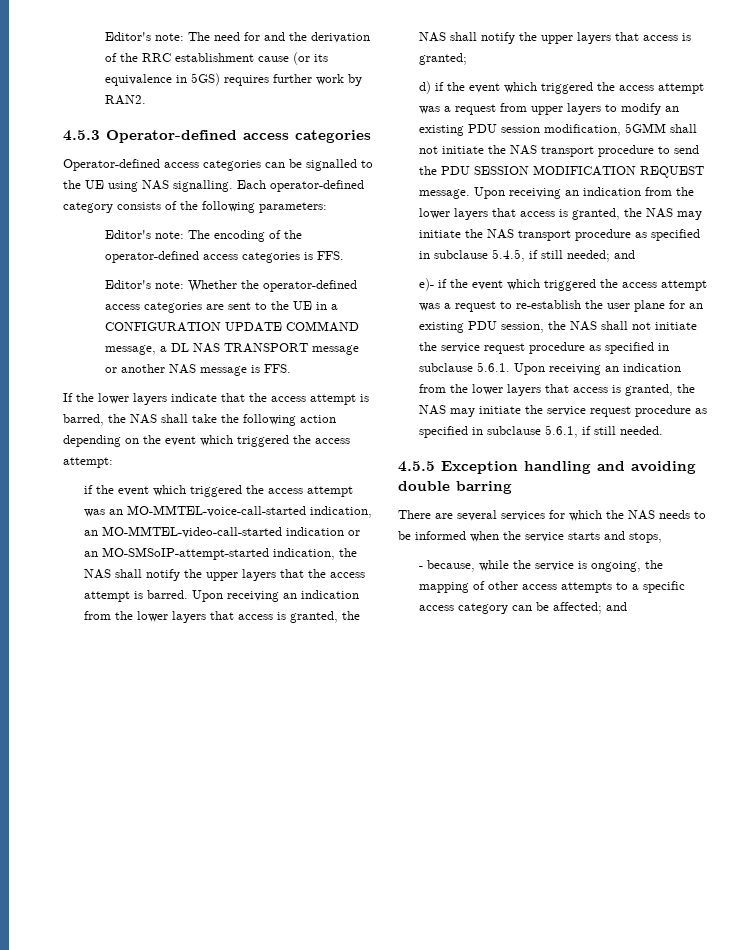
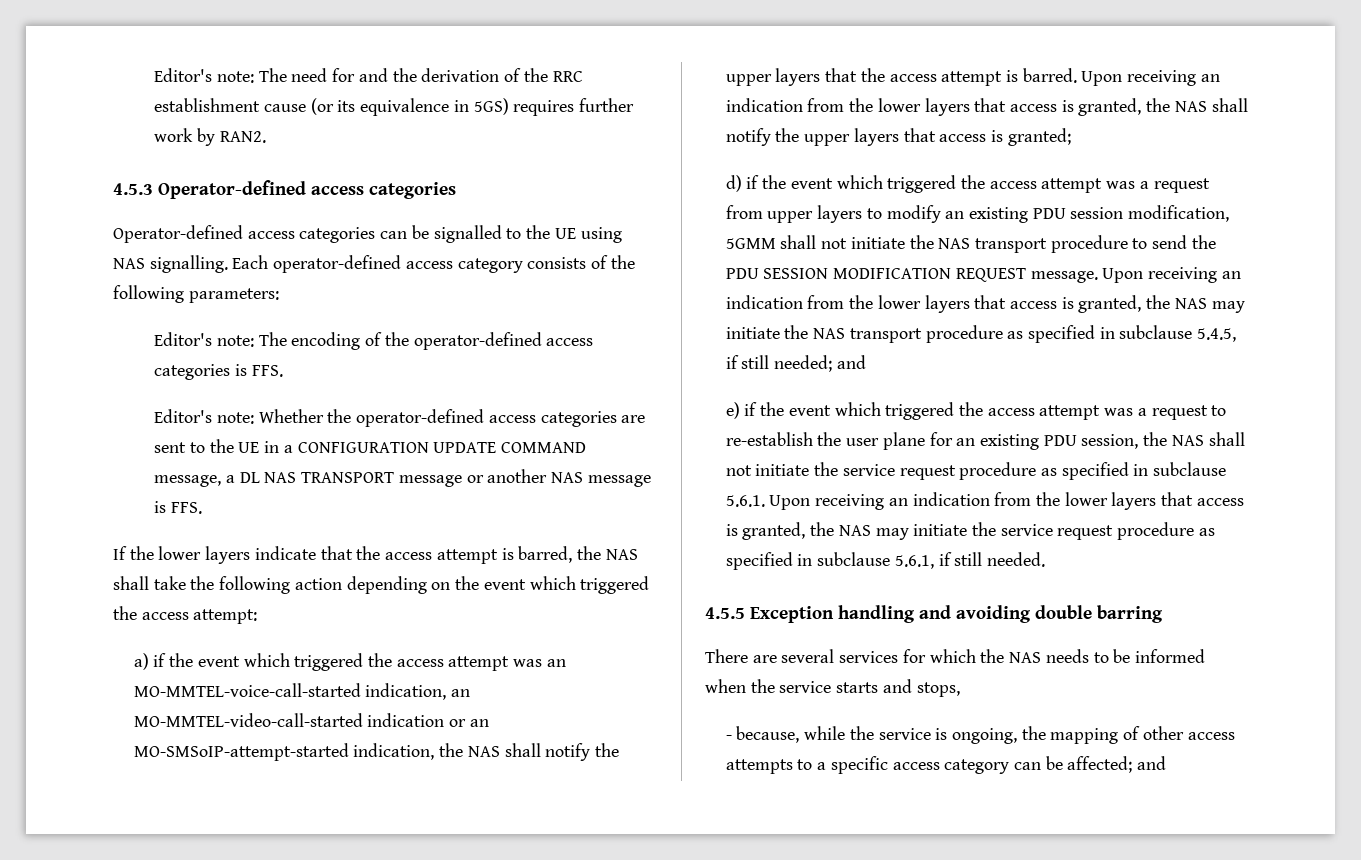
- Each operator-defined category consists of the following parameters:
+ Each operator-defined access category consists of the following parameters:
- if the event which triggered the access attempt was an MO-MMTEL-voice-call-started indication, an MO-MMTEL-video-call-started indication or an MO-SMSoIP-attempt-started indication, the NAS shall notify the upper layers that the access attempt is barred.
+ a) if the event which triggered the access attempt was an MO-MMTEL-voice-call-started indication, an MO-MMTEL-video-call-started indication or an MO-SMSoIP-attempt-started indication, the NAS shall notify the upper layers that the access attempt is barred.
- e)- if the event which triggered the access attempt was a request to re-establish the user plane for an existing PDU session, the NAS shall not initiate the service request procedure as specified in subclause 5.6.1. Upon receiving an indication from the lower layers that access is granted, the NAS may initiate the service request procedure as specified in subclause 5.6.1, if still needed.
+ e) if the event which triggered the access attempt was a request to re-establish the user plane for an existing PDU session, the NAS shall not initiate the service request procedure as specified in subclause 5.6.1. Upon receiving an indication from the lower layers that access is granted, the NAS may initiate the service request procedure as specified in subclause 5.6.1, if still needed.

